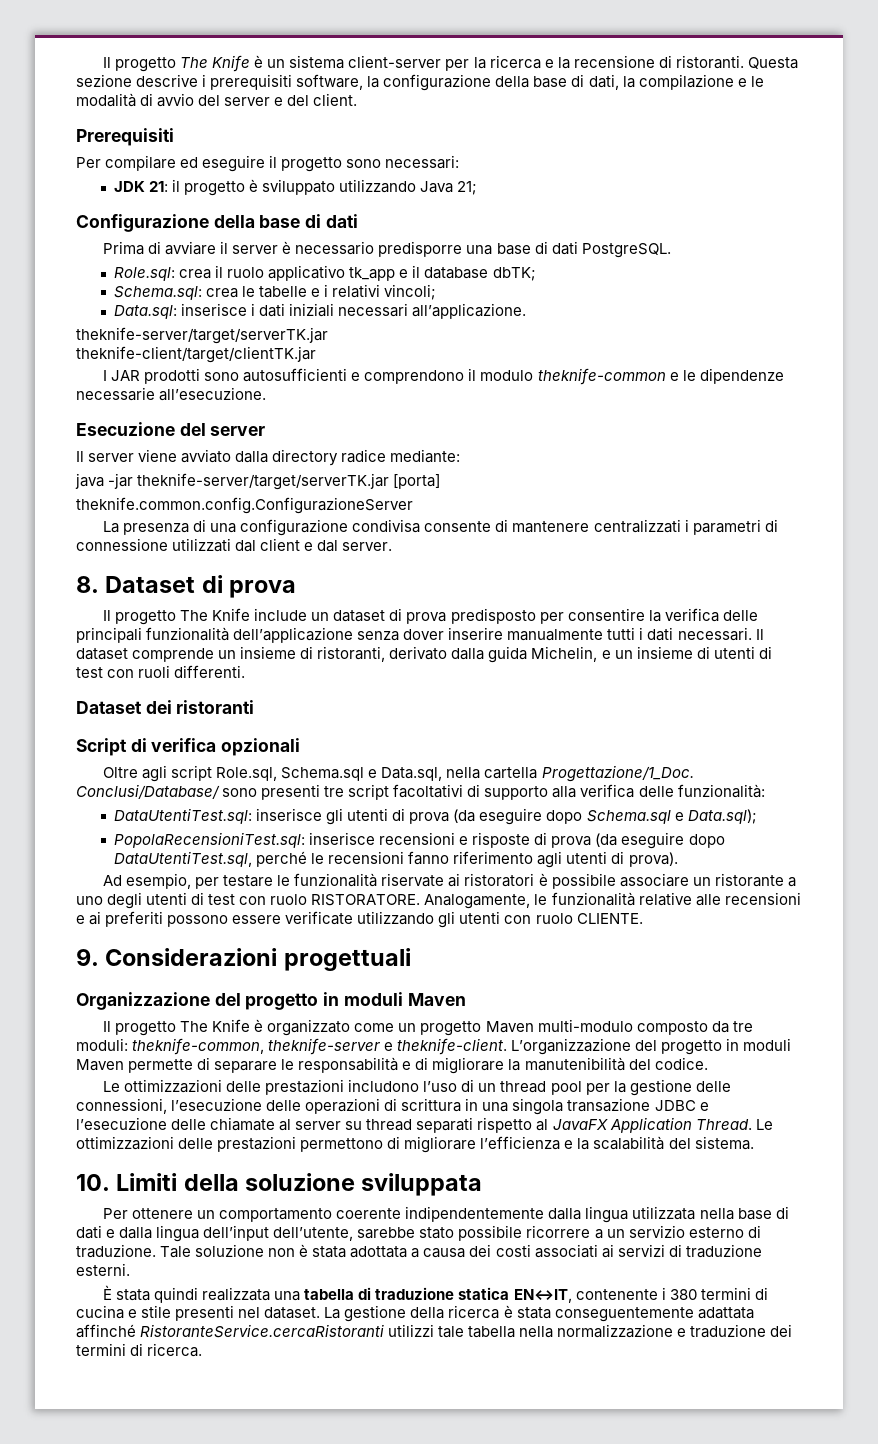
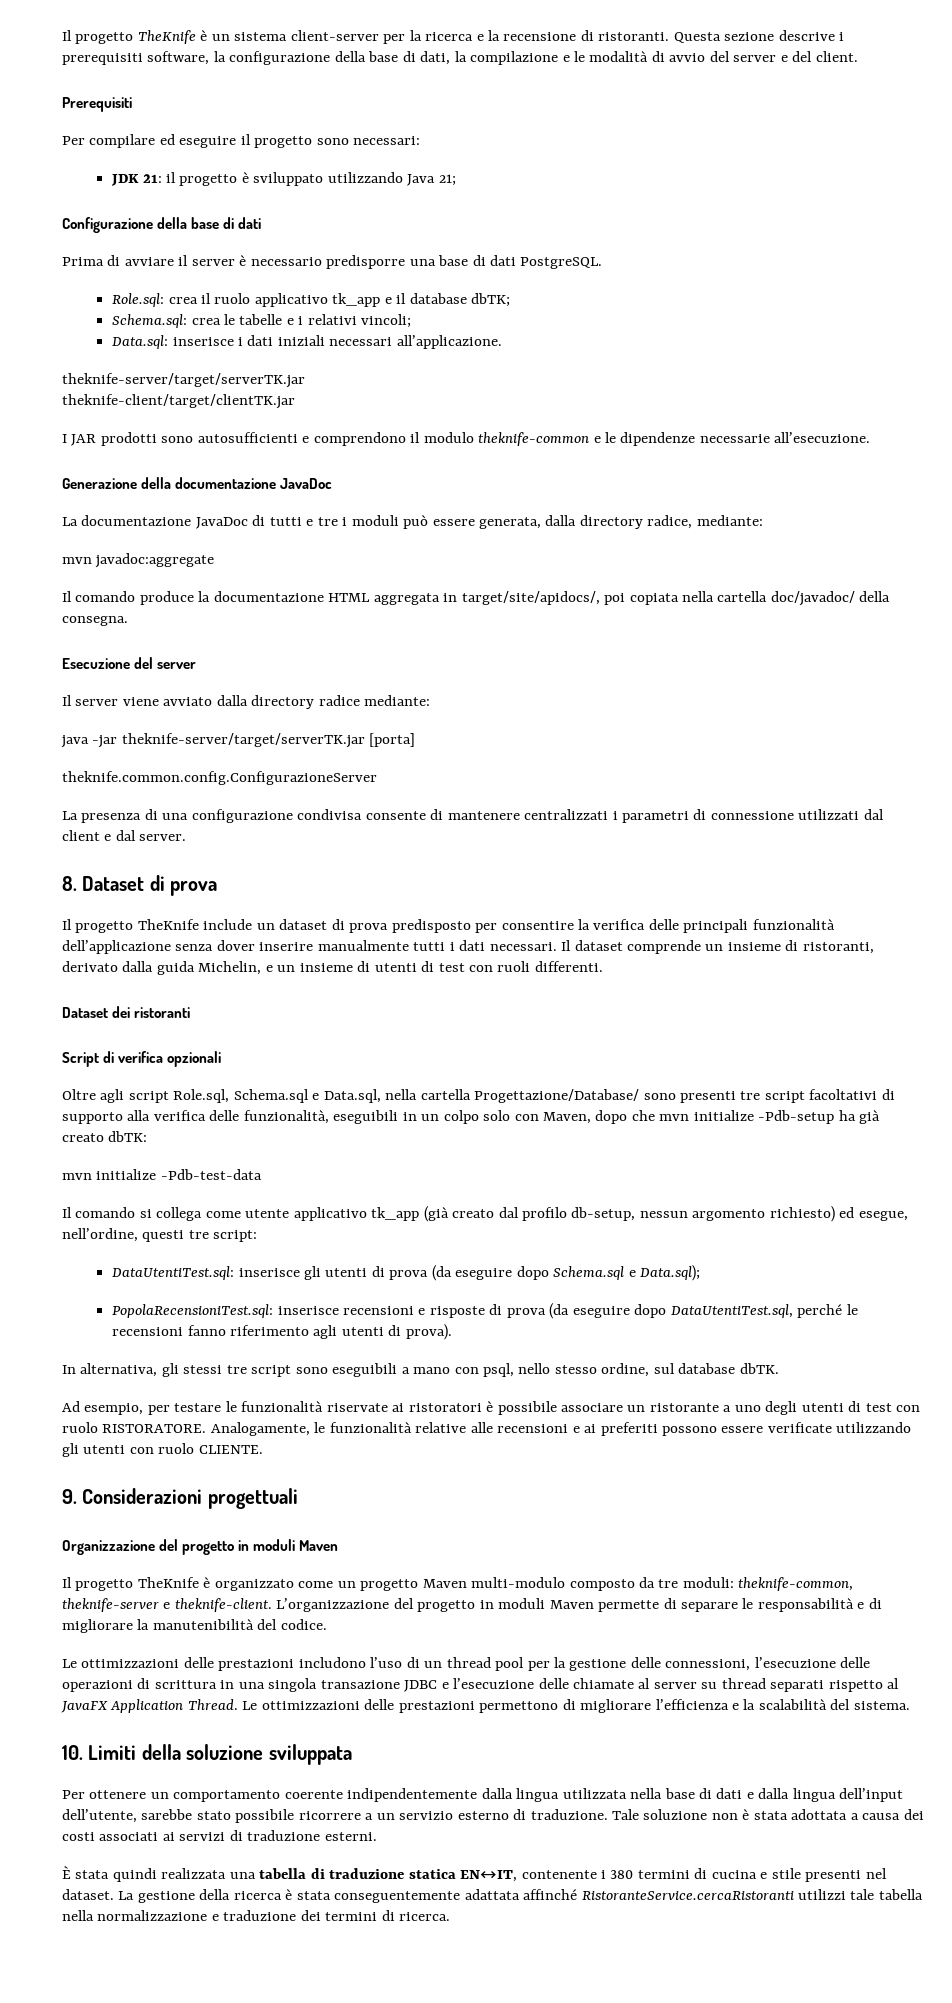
- Il progetto The Knife è un sistema client-server per la ricerca e la recensione di ristoranti.
+ Il progetto TheKnife è un sistema client-server per la ricerca e la recensione di ristoranti.
+ Generazione della documentazione JavaDoc
+ La documentazione JavaDoc di tutti e tre i moduli può essere generata, dalla directory radice, mediante:
+ mvn javadoc:aggregate
+ Il comando produce la documentazione HTML aggregata in target/site/apidocs/, poi copiata nella cartella doc/javadoc/ della consegna.
- Il progetto The Knife include un dataset di prova predisposto per consentire la verifica delle principali funzionalità dell’applicazione senza dover inserire manualmente tutti i dati necessari.
+ Il progetto TheKnife include un dataset di prova predisposto per consentire la verifica delle principali funzionalità dell’applicazione senza dover inserire manualmente tutti i dati necessari.
- Oltre agli script Role.sql, Schema.sql e Data.sql, nella cartella Progettazione/1_Doc. Conclusi/Database/ sono presenti tre script facoltativi di supporto alla verifica delle funzionalità:
+ Oltre agli script Role.sql, Schema.sql e Data.sql, nella cartella Progettazione/Database/ sono presenti tre script facoltativi di supporto alla verifica delle funzionalità, eseguibili in un colpo solo con Maven, dopo che mvn initialize -Pdb-setup ha già creato dbTK:
+ mvn initialize -Pdb-test-data
+ Il comando si collega come utente applicativo tk_app (già creato dal profilo db-setup, nessun argomento richiesto) ed esegue, nell’ordine, questi tre script:
+ In alternativa, gli stessi tre script sono eseguibili a mano con psql, nello stesso ordine, sul database dbTK.
- Il progetto The Knife è organizzato come un progetto Maven multi-modulo composto da tre moduli: theknife-common, theknife-server e theknife-client.
+ Il progetto TheKnife è organizzato come un progetto Maven multi-modulo composto da tre moduli: theknife-common, theknife-server e theknife-client.

